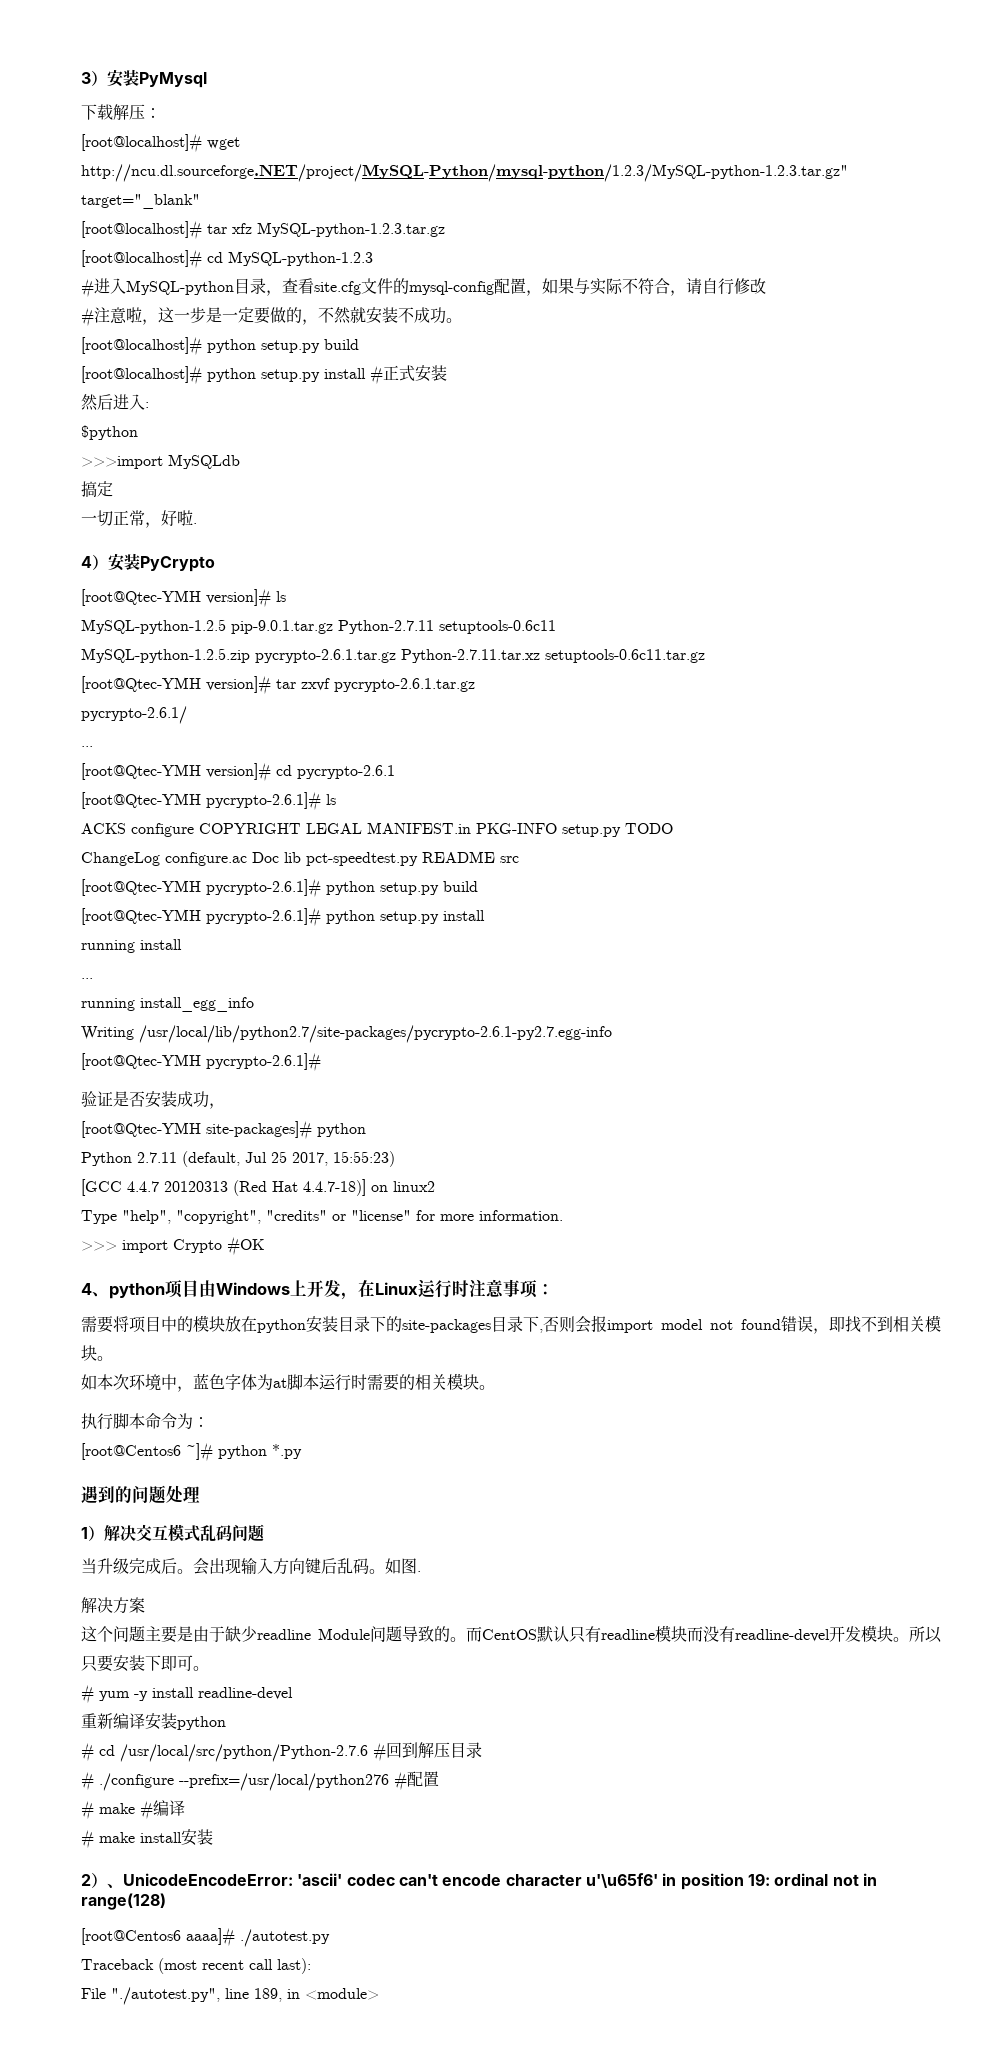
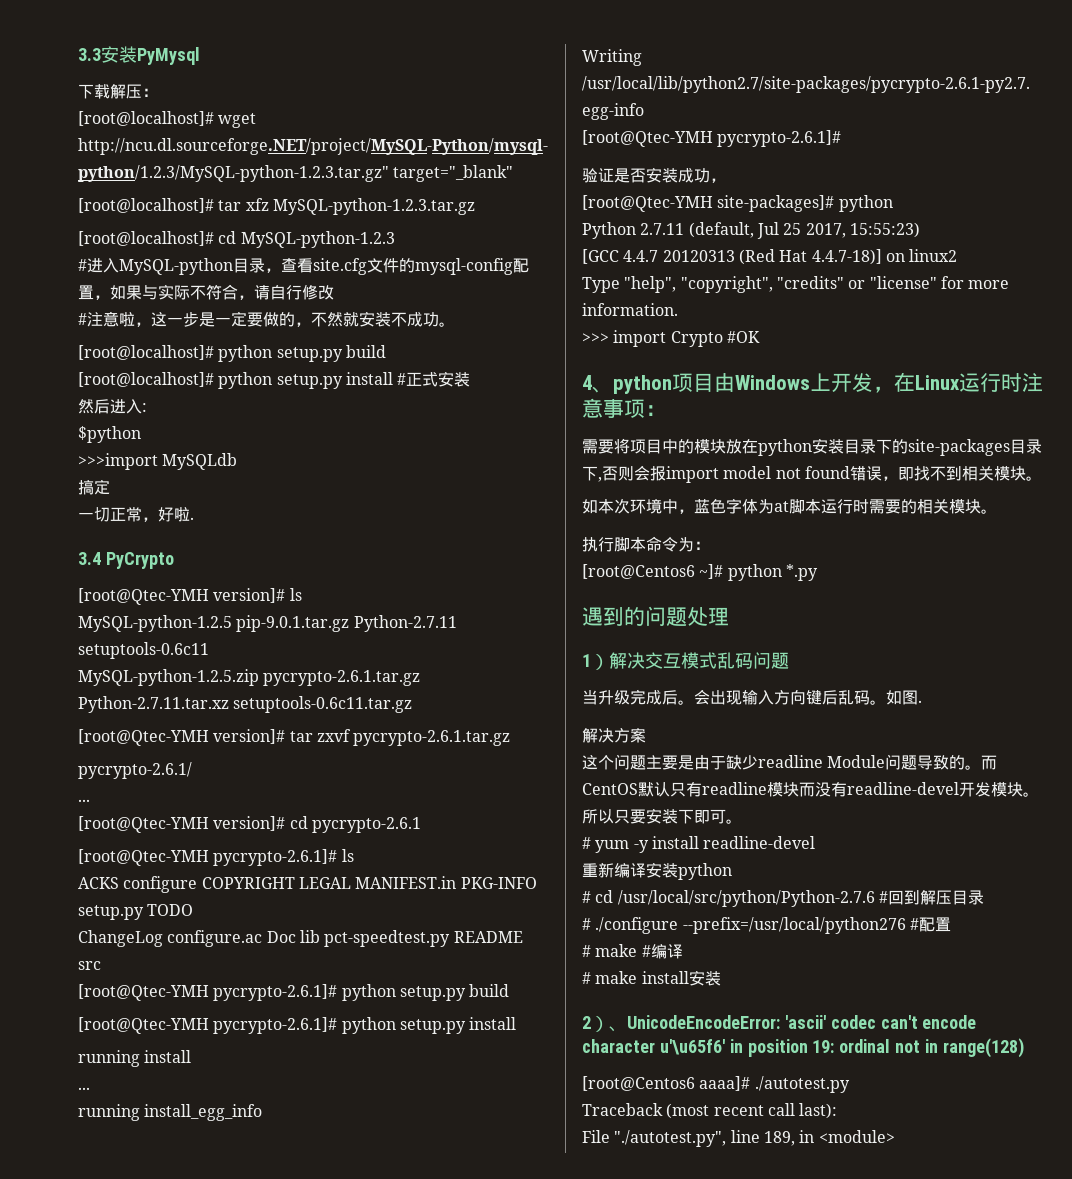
- 3）安装PyMysql
+ 3.3安装PyMysql
- 4）安装PyCrypto
+ 3.4 PyCrypto

